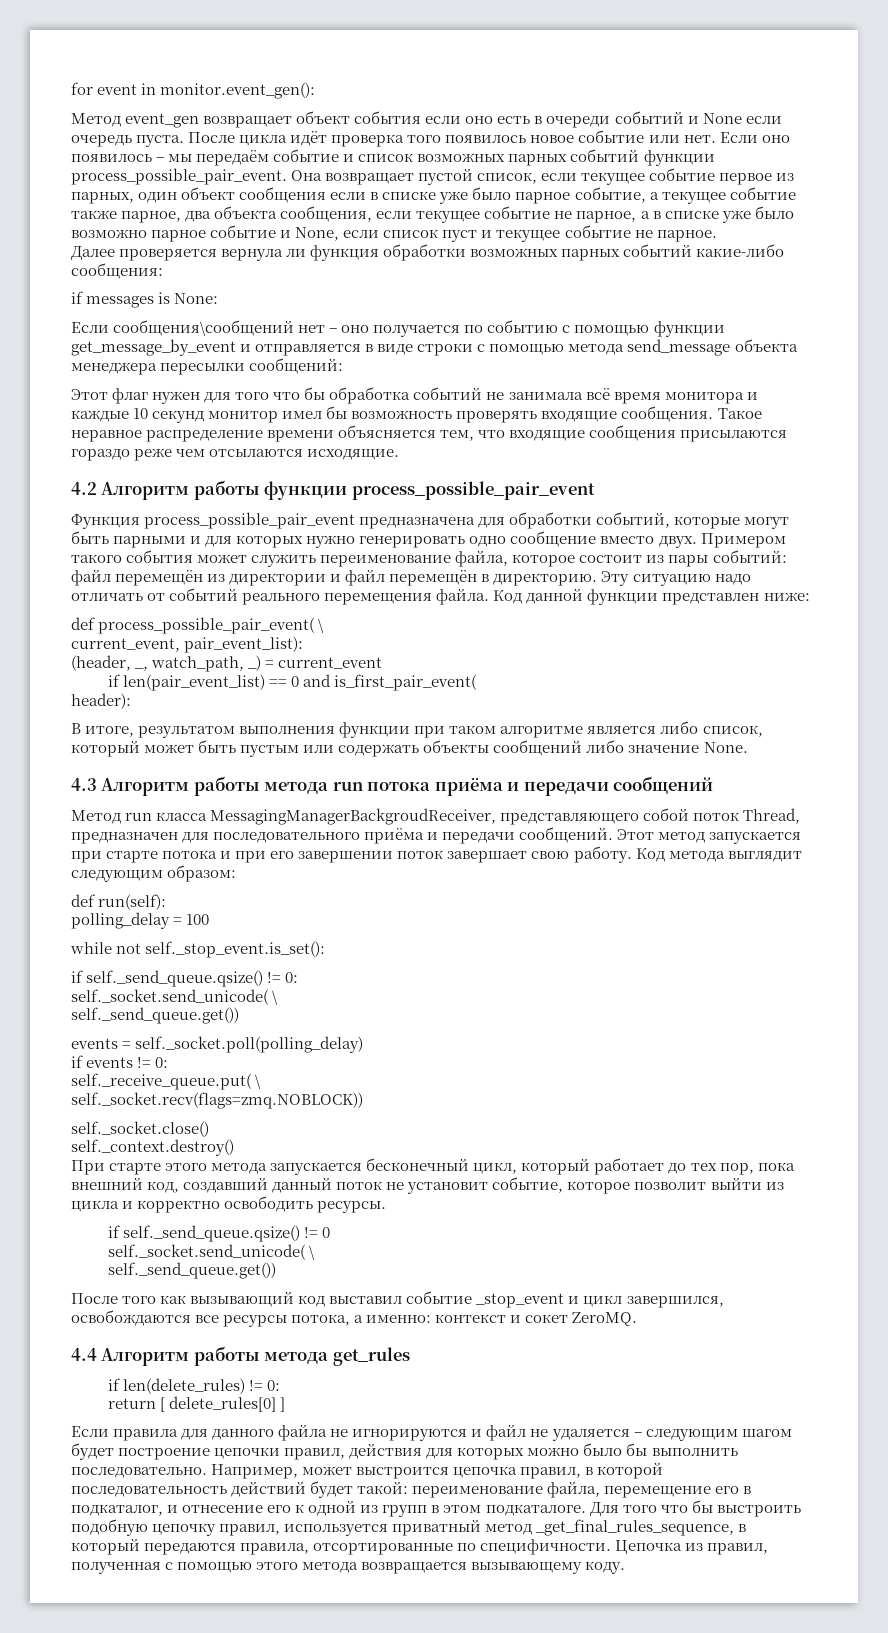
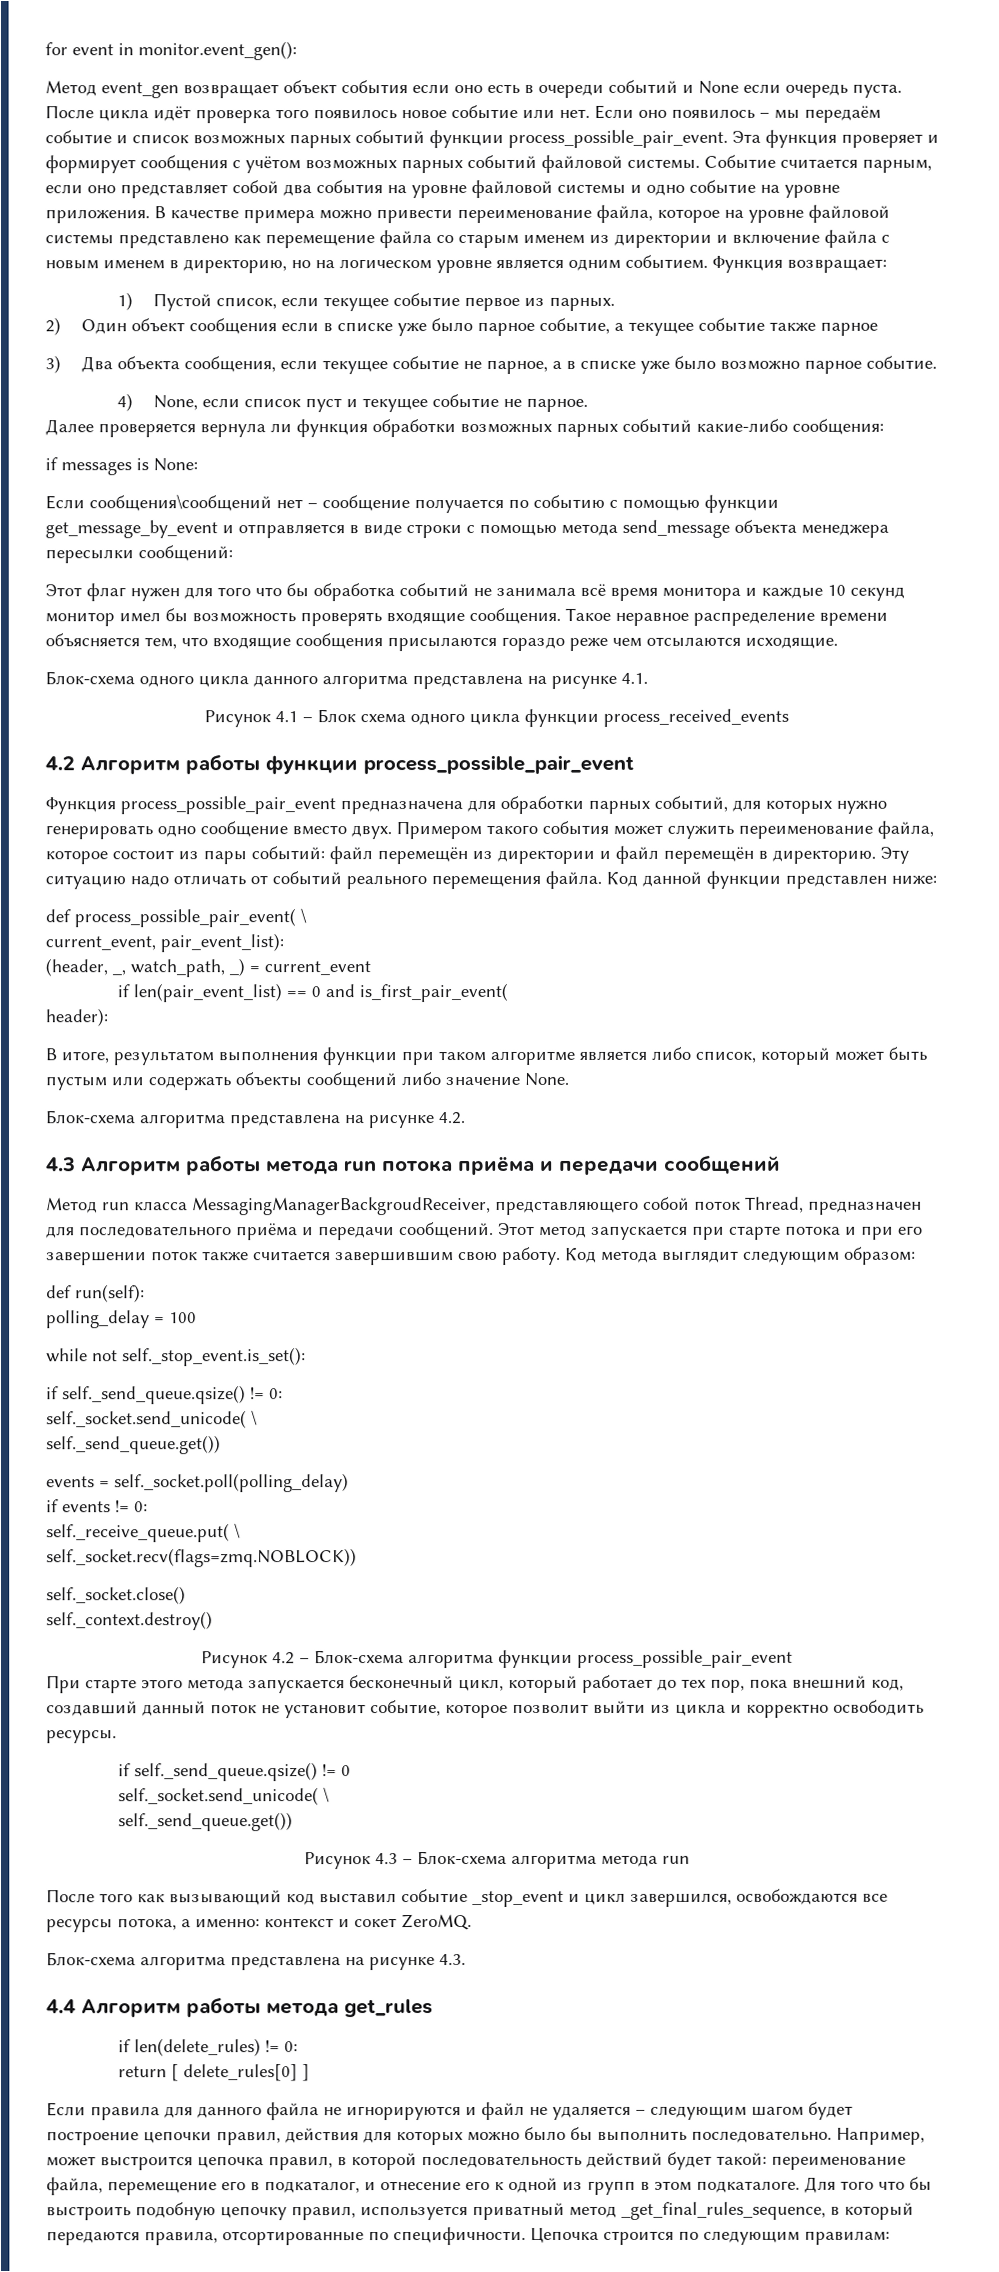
- Она возвращает пустой список, если текущее событие первое из парных, один объект сообщения если в списке уже было парное событие, а текущее событие также парное, два объекта сообщения, если текущее событие не парное, а в списке уже было возможно парное событие и None, если список пуст и текущее событие не парное.
+ Эта функция проверяет и формирует сообщения с учётом возможных парных событий файловой системы. Событие считается парным, если оно представляет собой два события на уровне файловой системы и одно событие на уровне приложения. В качестве примера можно привести переименование файла, которое на уровне файловой системы представлено как перемещение файла со старым именем из директории и включение файла с новым именем в директорию, но на логическом уровне является одним событием. Функция возвращает:
+ 1) Пустой список, если текущее событие первое из парных.
+ 2) Один объект сообщения если в списке уже было парное событие, а текущее событие также парное
+ 3) Два объекта сообщения, если текущее событие не парное, а в списке уже было возможно парное событие.
+ 4) None, если список пуст и текущее событие не парное.
- Если сообщения\сообщений нет – оно получается по событию с помощью функции get_message_by_event и отправляется в виде строки с помощью метода send_message объекта менеджера пересылки сообщений:
+ Если сообщения\сообщений нет – сообщение получается по событию с помощью функции get_message_by_event и отправляется в виде строки с помощью метода send_message объекта менеджера пересылки сообщений:
+ Блок-схема одного цикла данного алгоритма представлена на рисунке 4.1.
+ Рисунок 4.1 – Блок схема одного цикла функции process_received_events
- Функция process_possible_pair_event предназначена для обработки событий, которые могут быть парными и для которых нужно генерировать одно сообщение вместо двух.
+ Функция process_possible_pair_event предназначена для обработки парных событий, для которых нужно генерировать одно сообщение вместо двух.
+ Блок-схема алгоритма представлена на рисунке 4.2.
- Этот метод запускается при старте потока и при его завершении поток завершает свою работу.
+ Этот метод запускается при старте потока и при его завершении поток также считается завершившим свою работу.
+ Рисунок 4.2 – Блок-схема алгоритма функции process_possible_pair_event
+ Рисунок 4.3 – Блок-схема алгоритма метода run
+ Блок-схема алгоритма представлена на рисунке 4.3.
- Цепочка из правил, полученная с помощью этого метода возвращается вызывающему коду.
+ Цепочка строится по следующим правилам:

